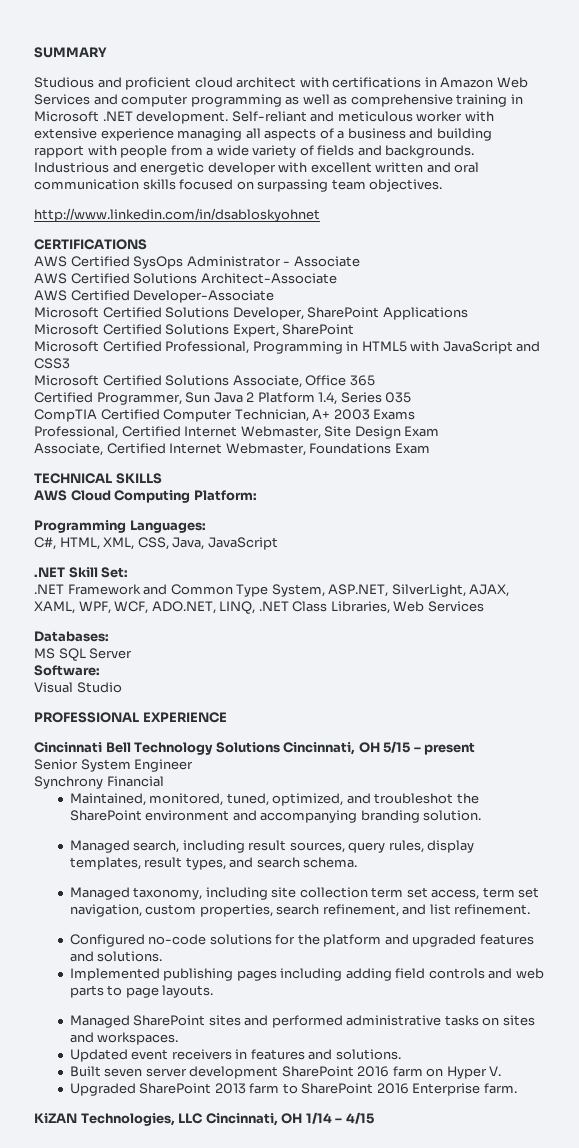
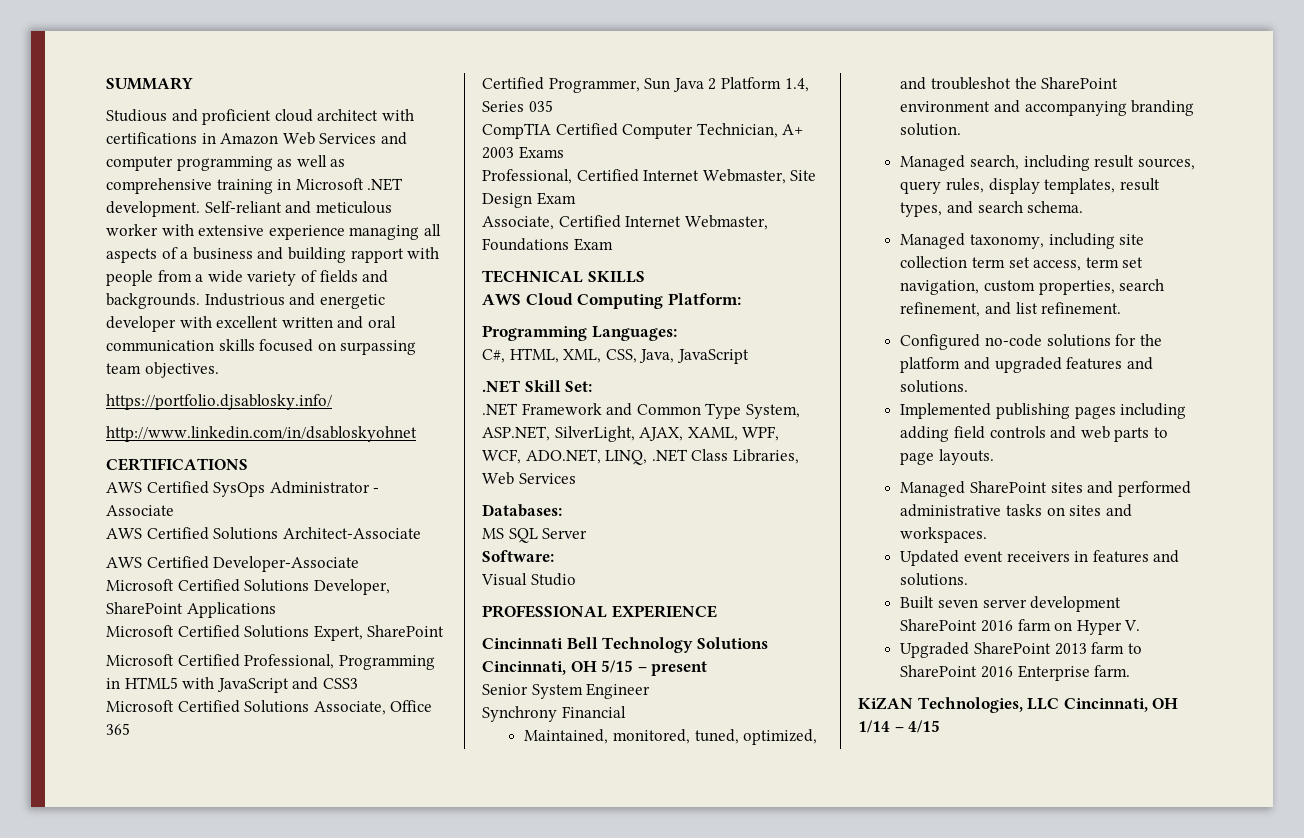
+ https://portfolio.djsablosky.info/

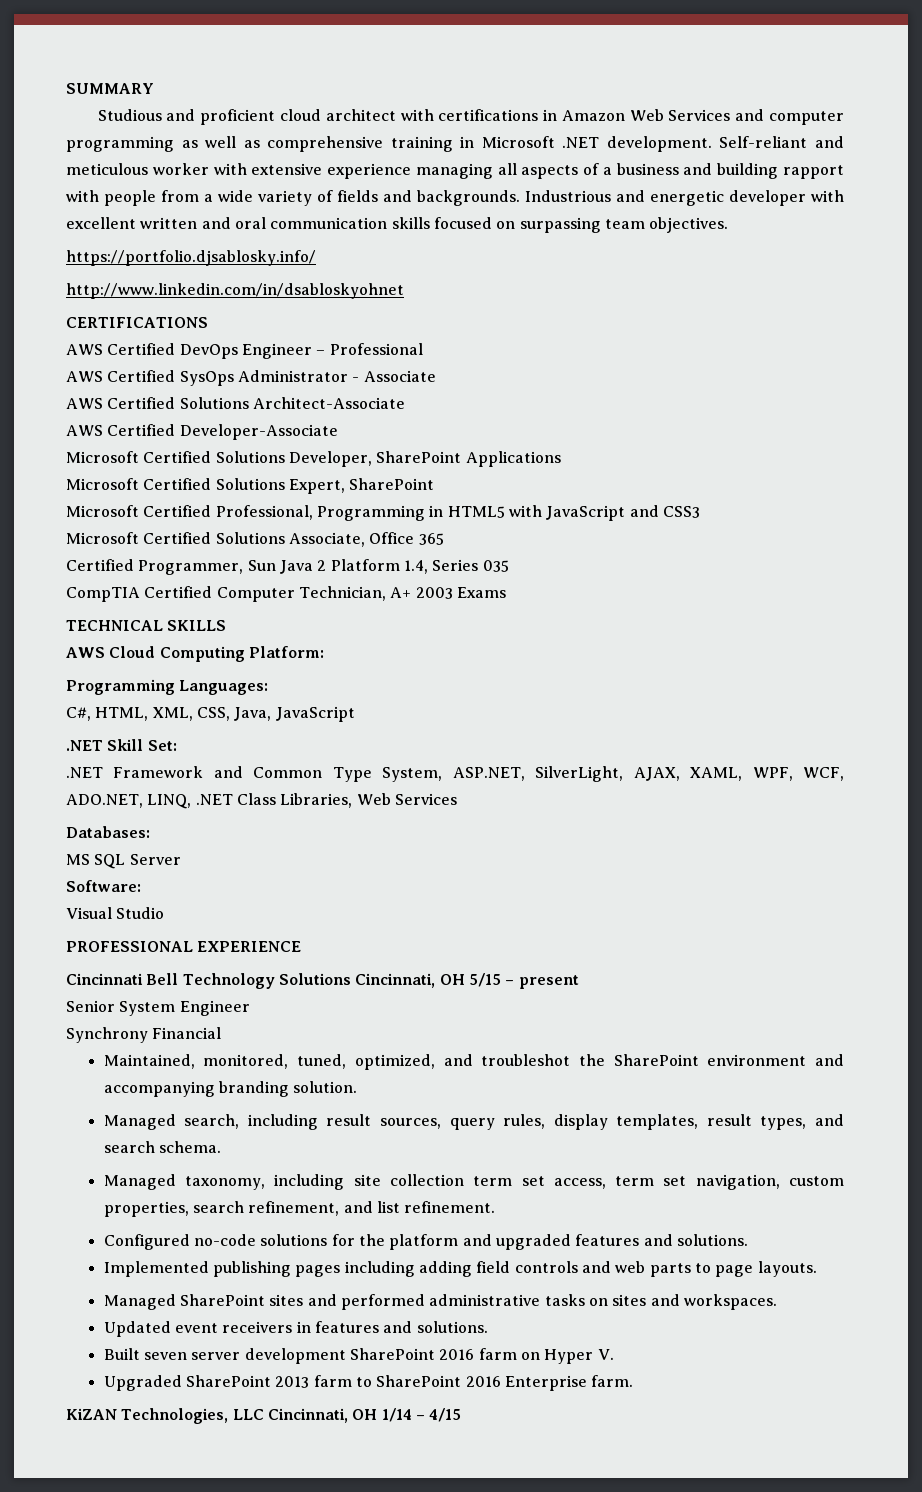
+ AWS Certified DevOps Engineer – Professional
- Professional, Certified Internet Webmaster, Site Design Exam
- Associate, Certified Internet Webmaster, Foundations Exam

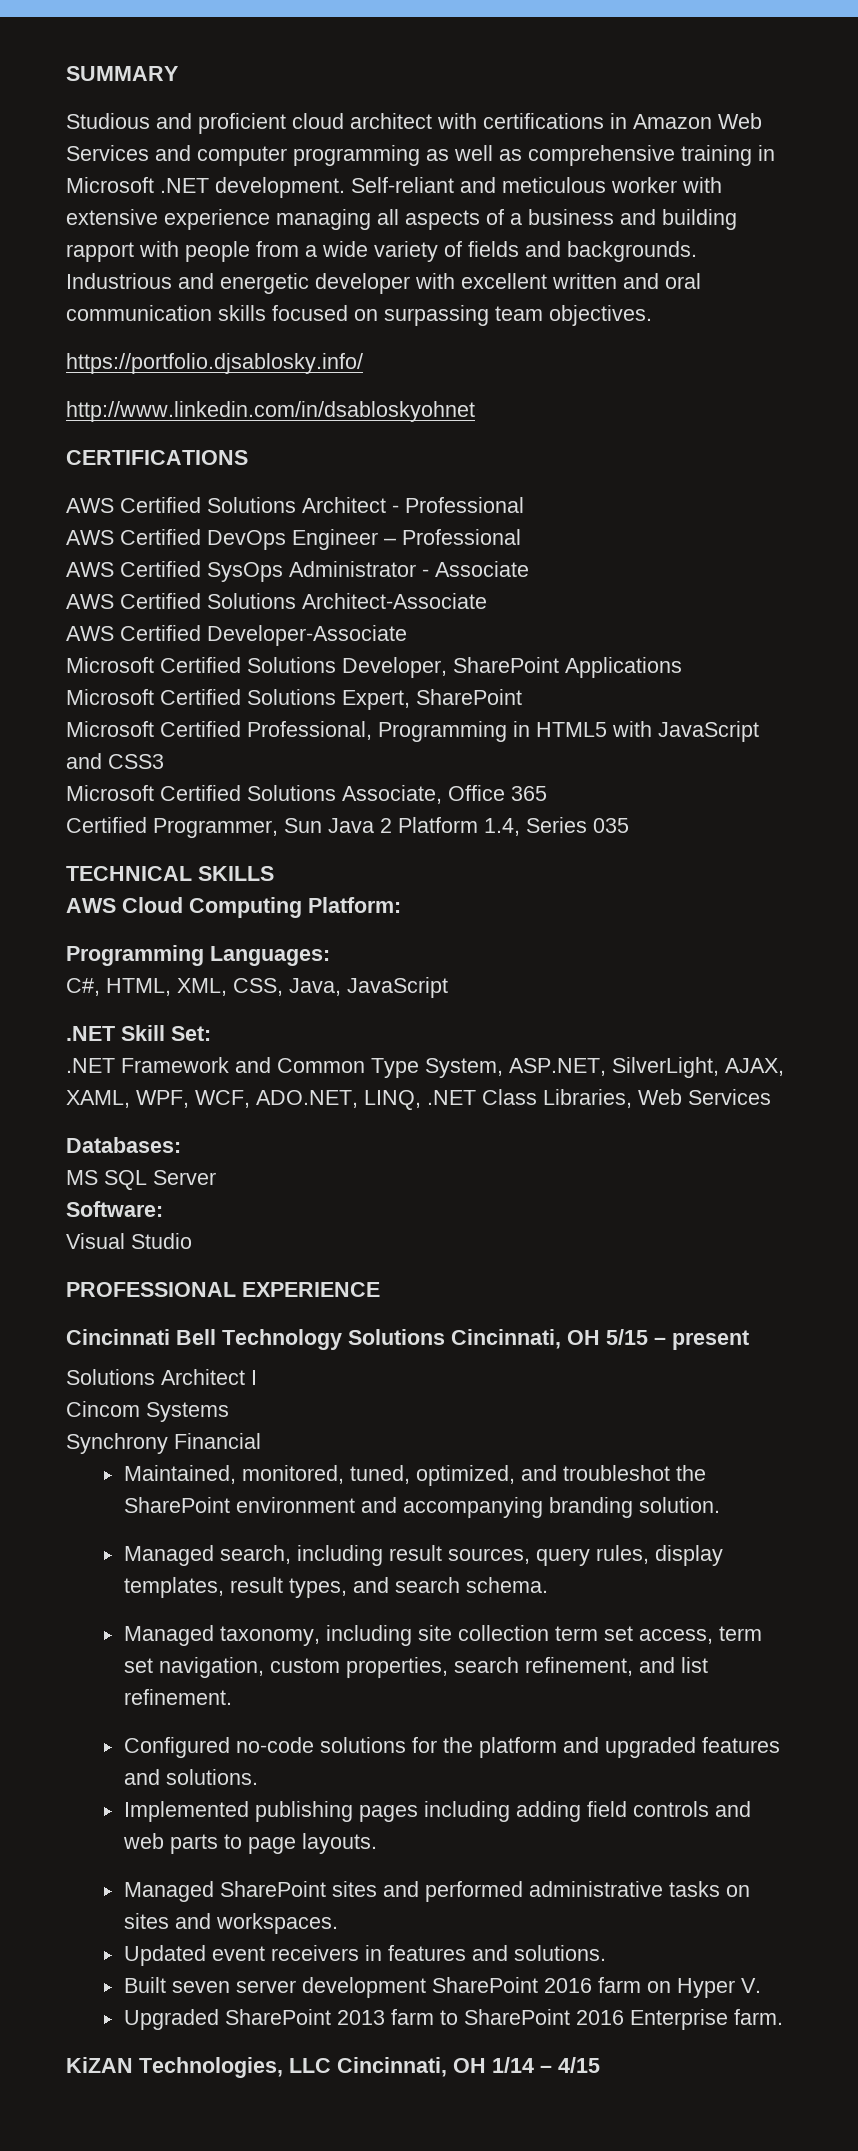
+ AWS Certified Solutions Architect - Professional
- CompTIA Certified Computer Technician, A+ 2003 Exams
- Senior System Engineer
+ Solutions Architect I
+ Cincom Systems

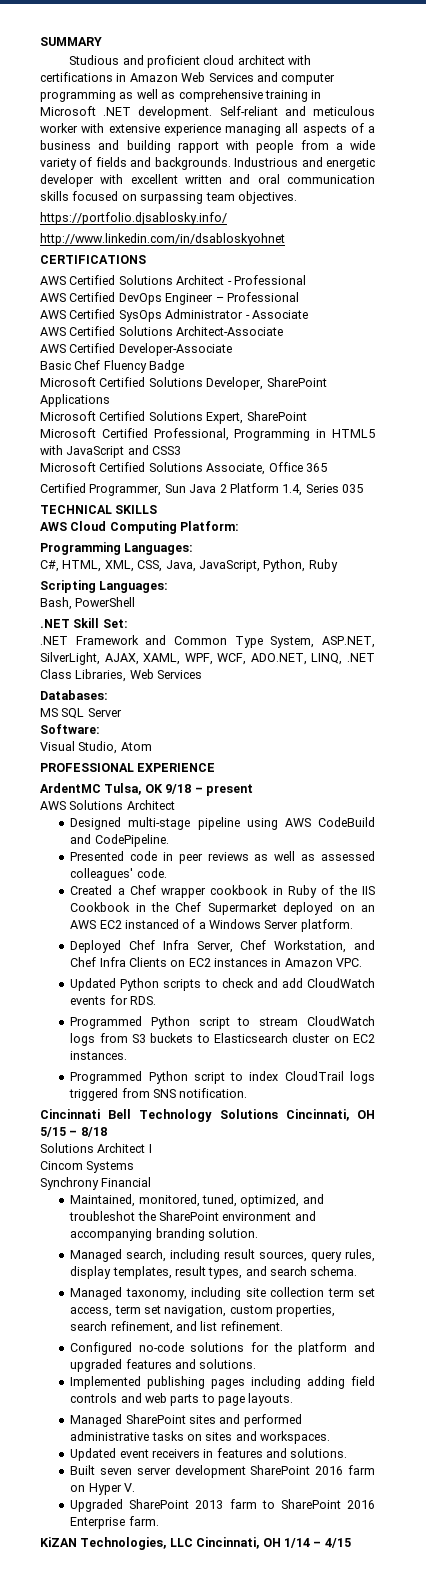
+ Basic Chef Fluency Badge
- C#, HTML, XML, CSS, Java, JavaScript
+ C#, HTML, XML, CSS, Java, JavaScript, Python, Ruby
+ Scripting Languages:
+ Bash, PowerShell
- Visual Studio
+ Visual Studio, Atom
+ ArdentMC Tulsa, OK 9/18 – present
+ AWS Solutions Architect
+ Designed multi-stage pipeline using AWS CodeBuild and CodePipeline.
+ Presented code in peer reviews as well as assessed colleagues' code.
+ Created a Chef wrapper cookbook in Ruby of the IIS Cookbook in the Chef Supermarket deployed on an AWS EC2 instanced of a Windows Server platform.
+ Deployed Chef Infra Server, Chef Workstation, and Chef Infra Clients on EC2 instances in Amazon VPC.
+ Updated Python scripts to check and add CloudWatch events for RDS.
+ Programmed Python script to stream CloudWatch logs from S3 buckets to Elasticsearch cluster on EC2 instances.
+ Programmed Python script to index CloudTrail logs triggered from SNS notification.
- Cincinnati Bell Technology Solutions Cincinnati, OH 5/15 – present
+ Cincinnati Bell Technology Solutions Cincinnati, OH 5/15 – 8/18

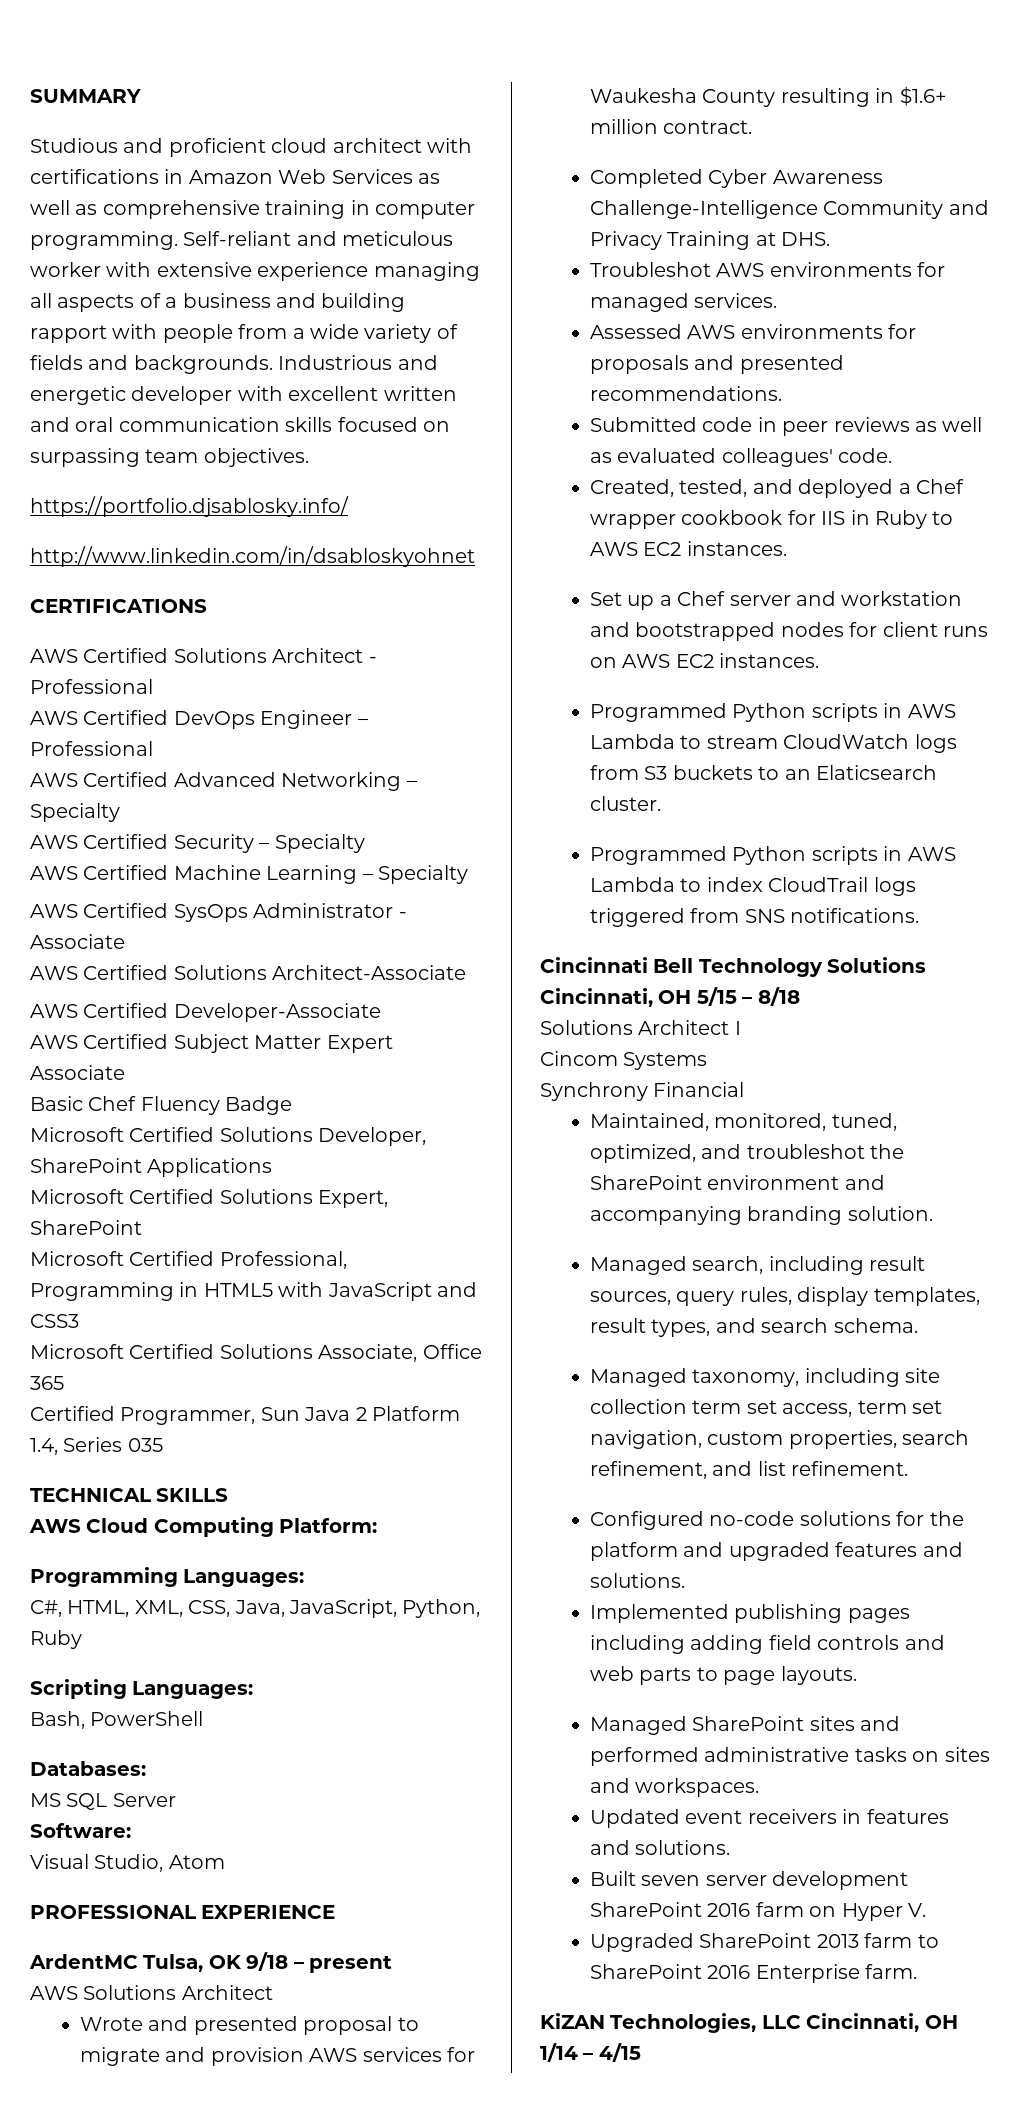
- Studious and proficient cloud architect with certifications in Amazon Web Services and computer programming as well as comprehensive training in Microsoft .NET development.
+ Studious and proficient cloud architect with certifications in Amazon Web Services as well as comprehensive training in computer programming.
+ AWS Certified Advanced Networking – Specialty
+ AWS Certified Security – Specialty
+ AWS Certified Machine Learning – Specialty
+ AWS Certified Subject Matter Expert Associate
- .NET Skill Set:
- .NET Framework and Common Type System, ASP.NET, SilverLight, AJAX, XAML, WPF, WCF, ADO.NET, LINQ, .NET Class Libraries, Web Services
- Designed multi-stage pipeline using AWS CodeBuild and CodePipeline.
- Presented code in peer reviews as well as assessed colleagues' code.
+ Wrote and presented proposal to migrate and provision AWS services for Waukesha County resulting in $1.6+ million contract.
+ Completed Cyber Awareness Challenge-Intelligence Community and Privacy Training at DHS.
+ Troubleshot AWS environments for managed services.
+ Assessed AWS environments for proposals and presented recommendations.
+ Submitted code in peer reviews as well as evaluated colleagues' code.
- Created a Chef wrapper cookbook in Ruby of the IIS Cookbook in the Chef Supermarket deployed on an AWS EC2 instanced of a Windows Server platform.
- Deployed Chef Infra Server, Chef Workstation, and Chef Infra Clients on EC2 instances in Amazon VPC.
- Updated Python scripts to check and add CloudWatch events for RDS.
- Programmed Python script to stream CloudWatch logs from S3 buckets to Elasticsearch cluster on EC2 instances.
- Programmed Python script to index CloudTrail logs triggered from SNS notification.
+ Created, tested, and deployed a Chef wrapper cookbook for IIS in Ruby to AWS EC2 instances.
+ Set up a Chef server and workstation and bootstrapped nodes for client runs on AWS EC2 instances.
+ Programmed Python scripts in AWS Lambda to stream CloudWatch logs from S3 buckets to an Elaticsearch cluster.
+ Programmed Python scripts in AWS Lambda to index CloudTrail logs triggered from SNS notifications.

